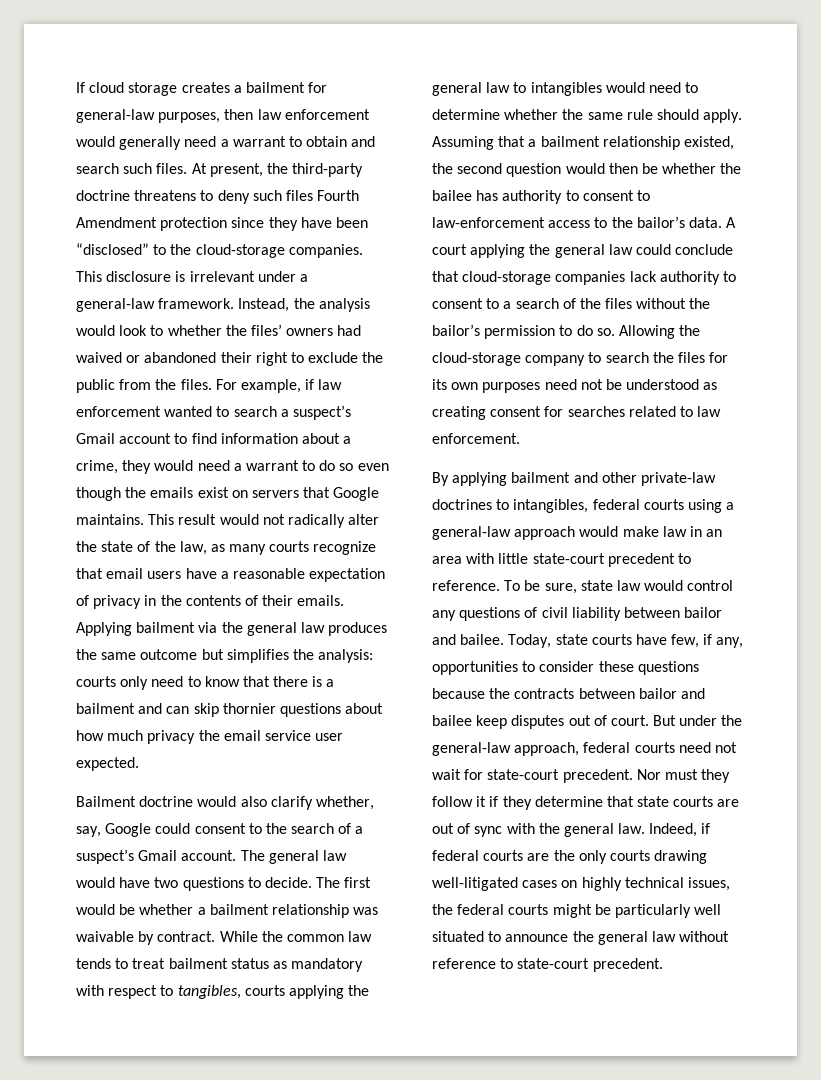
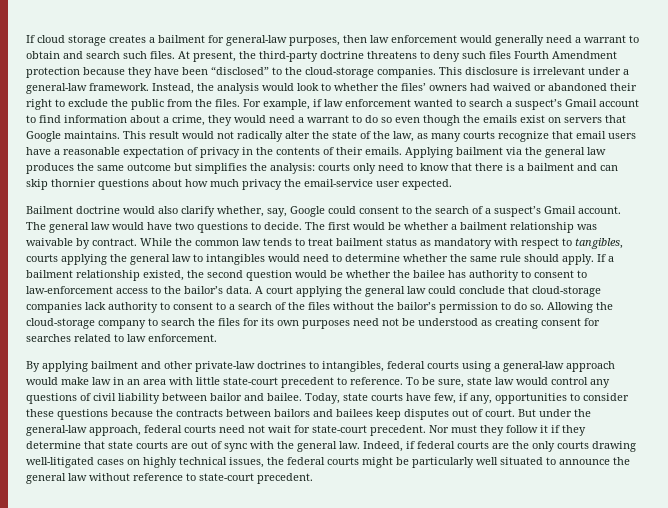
- At present, the third-party doctrine threatens to deny such files Fourth Amendment protection since they have been “disclosed” to the cloud-storage companies.
+ At present, the third-party doctrine threatens to deny such files Fourth Amendment protection because they have been “disclosed” to the cloud-storage companies.
- Applying bailment via the general law produces the same outcome but simplifies the analysis: courts only need to know that there is a bailment and can skip thornier questions about how much privacy the email service user expected.
+ Applying bailment via the general law produces the same outcome but simplifies the analysis: courts only need to know that there is a bailment and can skip thornier questions about how much privacy the email-service user expected.
- Assuming that a bailment relationship existed, the second question would then be whether the bailee has authority to consent to law-enforcement access to the bailor’s data.
+ If a bailment relationship existed, the second question would be whether the bailee has authority to consent to law-enforcement access to the bailor’s data.
- Today, state courts have few, if any, opportunities to consider these questions because the contracts between bailor and bailee keep disputes out of court.
+ Today, state courts have few, if any, opportunities to consider these questions because the contracts between bailors and bailees keep disputes out of court.

